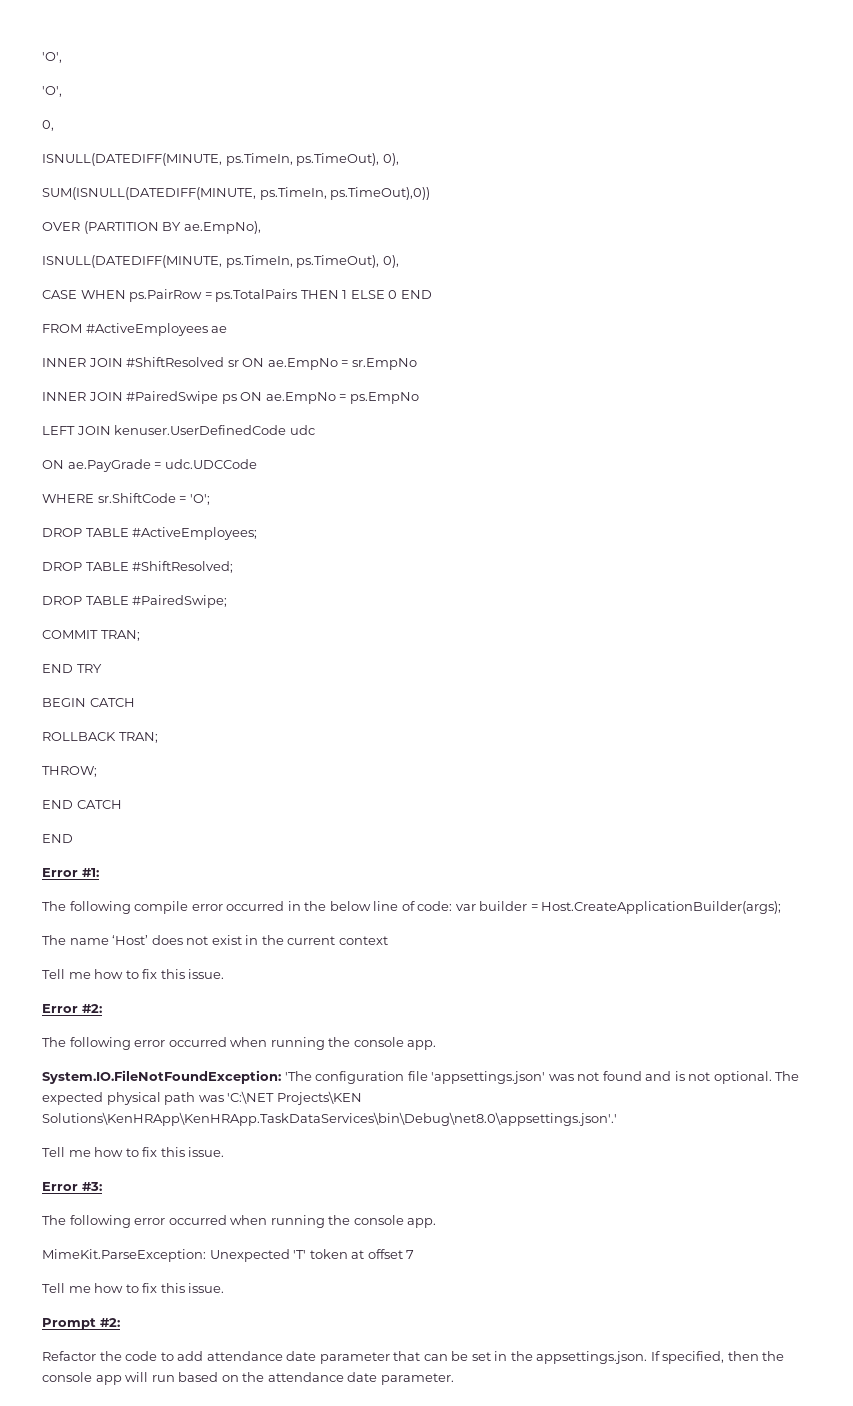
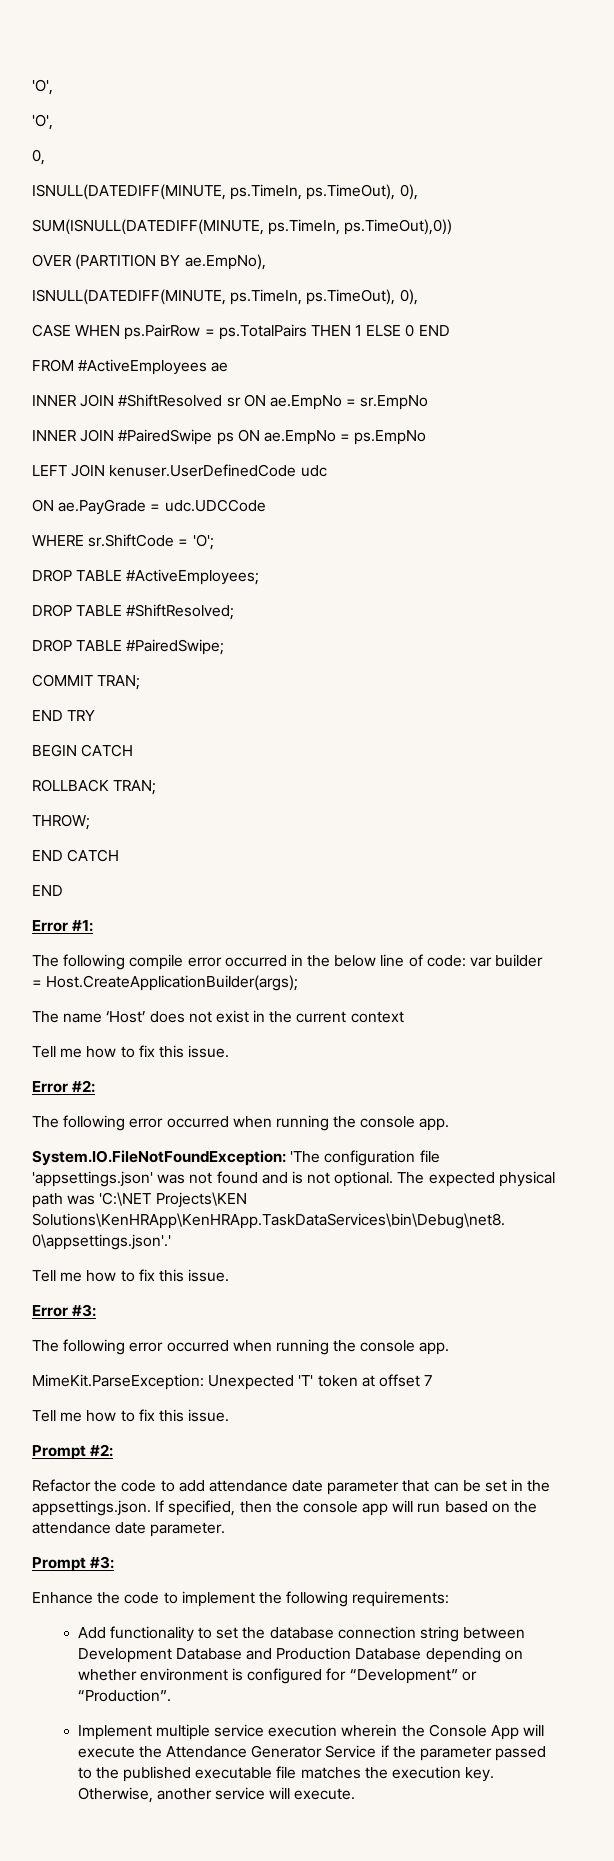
+ Prompt #3:
+ Enhance the code to implement the following requirements:
+ Add functionality to set the database connection string between Development Database and Production Database depending on whether environment is configured for “Development” or “Production”.
+ Implement multiple service execution wherein the Console App will execute the Attendance Generator Service if the parameter passed to the published executable file matches the execution key. Otherwise, another service will execute.

